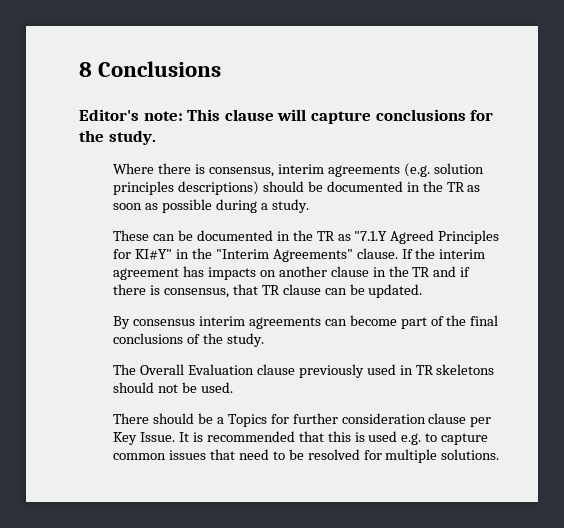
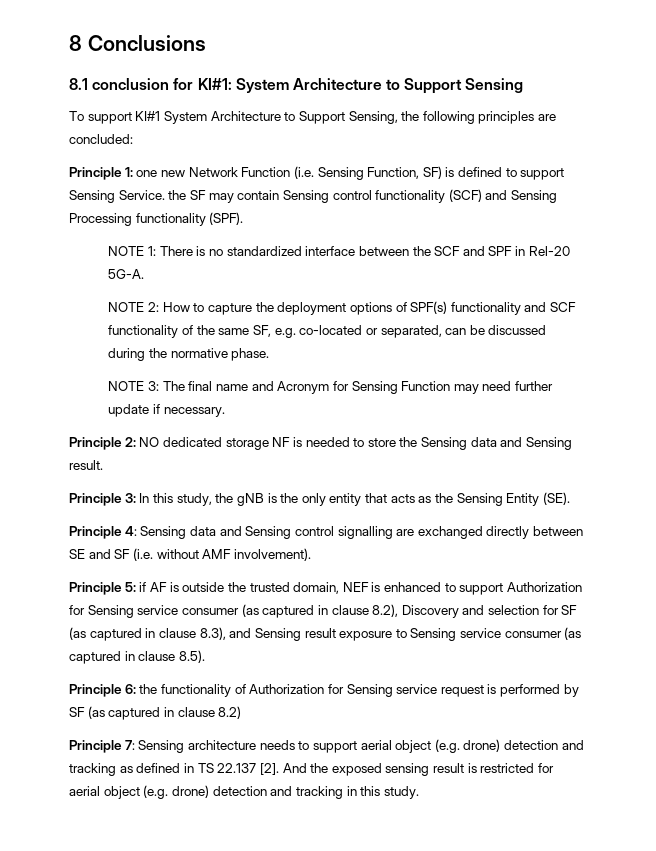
- Editor's note: This clause will capture conclusions for the study.
- Where there is consensus, interim agreements (e.g. solution principles descriptions) should be documented in the TR as soon as possible during a study.
- These can be documented in the TR as "7.1.Y Agreed Principles for KI#Y" in the "Interim Agreements" clause. If the interim agreement has impacts on another clause in the TR and if there is consensus, that TR clause can be updated.
- By consensus interim agreements can become part of the final conclusions of the study.
- The Overall Evaluation clause previously used in TR skeletons should not be used.
- There should be a Topics for further consideration clause per Key Issue. It is recommended that this is used e.g. to capture common issues that need to be resolved for multiple solutions.
+ 8.1 conclusion for KI#1: System Architecture to Support Sensing
+ To support KI#1 System Architecture to Support Sensing, the following principles are concluded:
+ Principle 1: one new Network Function (i.e. Sensing Function, SF) is defined to support Sensing Service. the SF may contain Sensing control functionality (SCF) and Sensing Processing functionality (SPF).
+ NOTE 1: There is no standardized interface between the SCF and SPF in Rel-20 5G-A.
+ NOTE 2: How to capture the deployment options of SPF(s) functionality and SCF functionality of the same SF, e.g. co-located or separated, can be discussed during the normative phase.
+ NOTE 3: The final name and Acronym for Sensing Function may need further update if necessary.
+ Principle 2: NO dedicated storage NF is needed to store the Sensing data and Sensing result.
+ Principle 3: In this study, the gNB is the only entity that acts as the Sensing Entity (SE).
+ Principle 4: Sensing data and Sensing control signalling are exchanged directly between SE and SF (i.e. without AMF involvement).
+ Principle 5: if AF is outside the trusted domain, NEF is enhanced to support Authorization for Sensing service consumer (as captured in clause 8.2), Discovery and selection for SF (as captured in clause 8.3), and Sensing result exposure to Sensing service consumer (as captured in clause 8.5).
+ Principle 6: the functionality of Authorization for Sensing service request is performed by SF (as captured in clause 8.2)
+ Principle 7: Sensing architecture needs to support aerial object (e.g. drone) detection and tracking as defined in TS 22.137 [2]. And the exposed sensing result is restricted for aerial object (e.g. drone) detection and tracking in this study.

